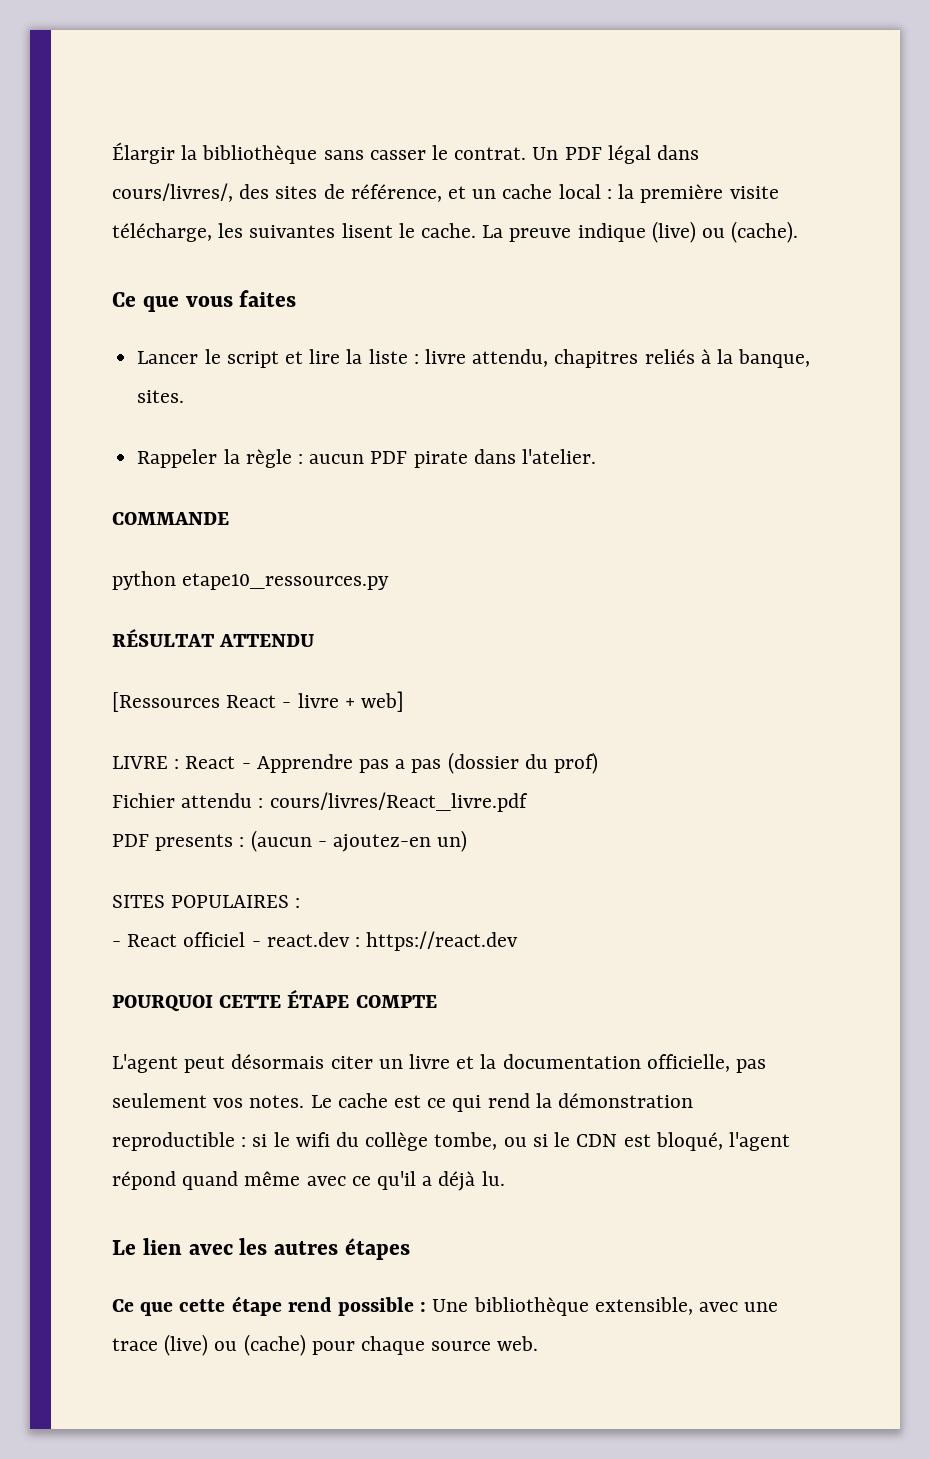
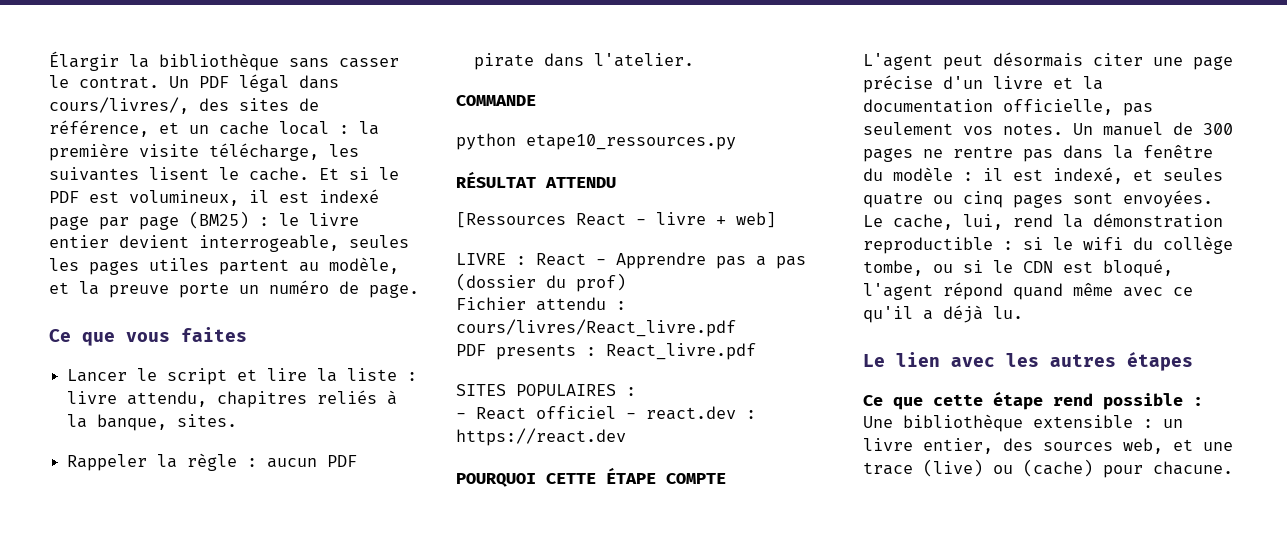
- La preuve indique (live) ou (cache).
+ Et si le PDF est volumineux, il est indexé page par page (BM25) : le livre entier devient interrogeable, seules les pages utiles partent au modèle, et la preuve porte un numéro de page.
- PDF presents : (aucun - ajoutez-en un)
+ PDF presents : React_livre.pdf
- L'agent peut désormais citer un livre et la documentation officielle, pas seulement vos notes.
+ L'agent peut désormais citer une page précise d'un livre et la documentation officielle, pas seulement vos notes.
- Le cache est ce qui rend la démonstration reproductible : si le wifi du collège tombe, ou si le CDN est bloqué, l'agent répond quand même avec ce qu'il a déjà lu.
+ Un manuel de 300 pages ne rentre pas dans la fenêtre du modèle : il est indexé, et seules quatre ou cinq pages sont envoyées. Le cache, lui, rend la démonstration reproductible : si le wifi du collège tombe, ou si le CDN est bloqué, l'agent répond quand même avec ce qu'il a déjà lu.
- Ce que cette étape rend possible : Une bibliothèque extensible, avec une trace (live) ou (cache) pour chaque source web.
+ Ce que cette étape rend possible : Une bibliothèque extensible : un livre entier, des sources web, et une trace (live) ou (cache) pour chacune.

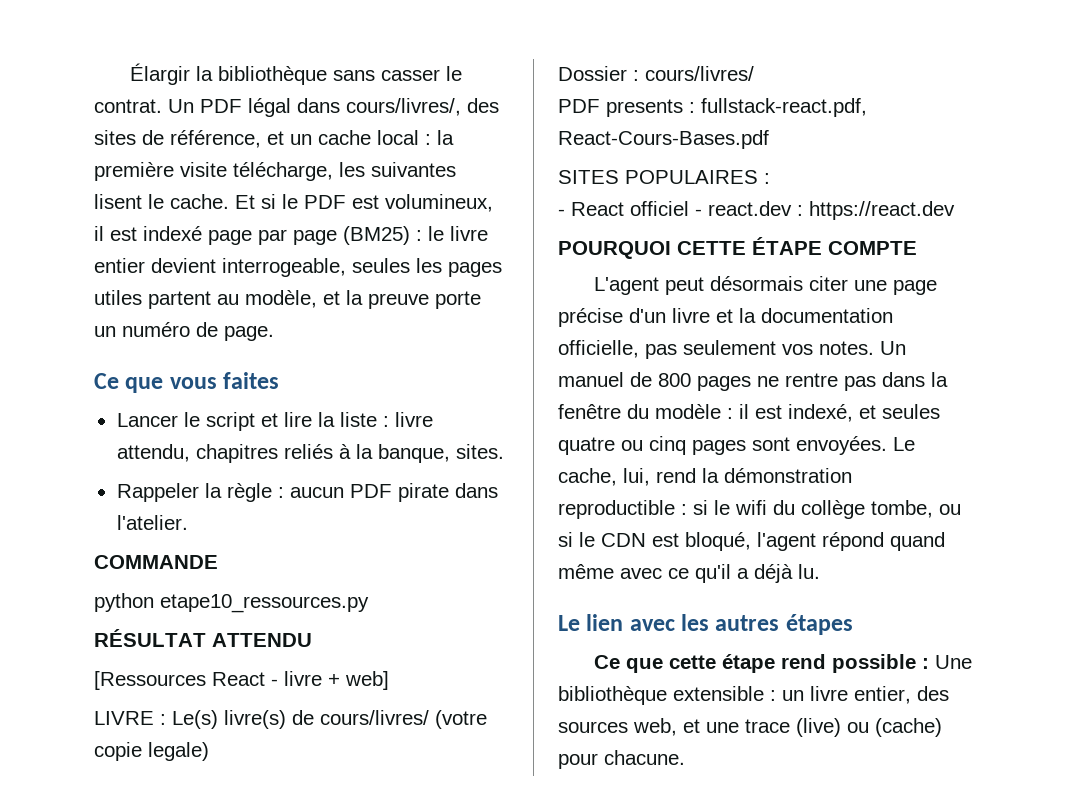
- LIVRE : React - Apprendre pas a pas (dossier du prof)
- Fichier attendu : cours/livres/React_livre.pdf
+ LIVRE : Le(s) livre(s) de cours/livres/ (votre copie legale)
+ Dossier : cours/livres/
- PDF presents : React_livre.pdf
+ PDF presents : fullstack-react.pdf, React-Cours-Bases.pdf
- Un manuel de 300 pages ne rentre pas dans la fenêtre du modèle : il est indexé, et seules quatre ou cinq pages sont envoyées.
+ Un manuel de 800 pages ne rentre pas dans la fenêtre du modèle : il est indexé, et seules quatre ou cinq pages sont envoyées.

